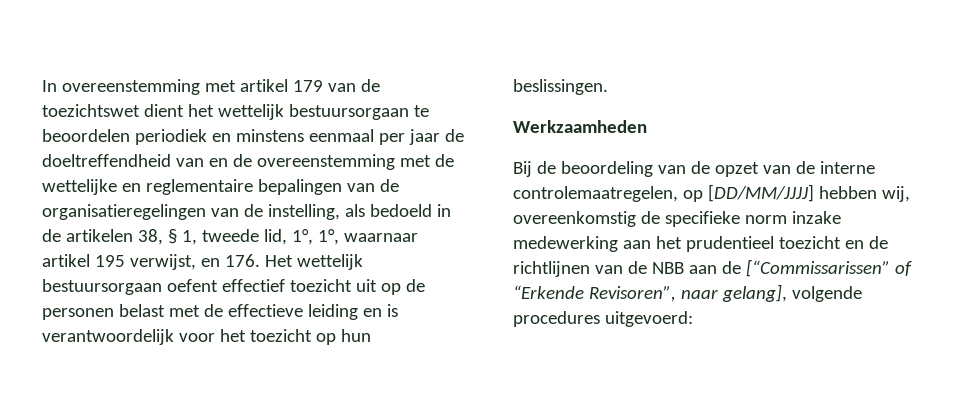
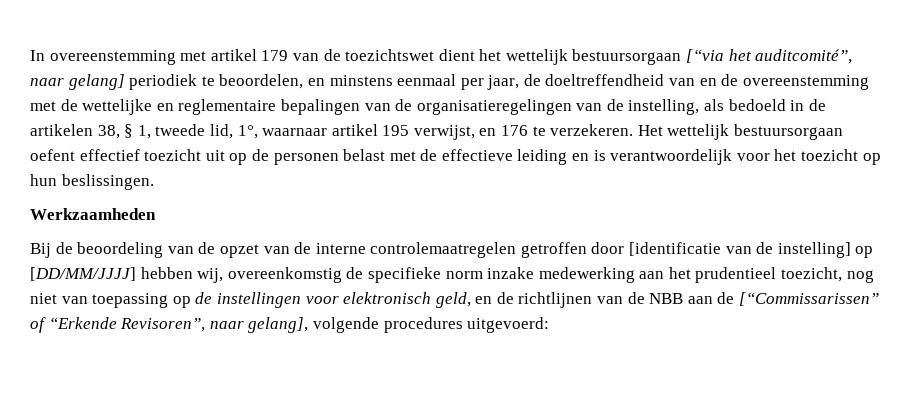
- In overeenstemming met artikel 179 van de toezichtswet dient het wettelijk bestuursorgaan te beoordelen periodiek en minstens eenmaal per jaar de doeltreffendheid van en de overeenstemming met de wettelijke en reglementaire bepalingen van de organisatieregelingen van de instelling, als bedoeld in de artikelen 38, § 1, tweede lid, 1°, 1°, waarnaar artikel 195 verwijst, en 176. Het wettelijk bestuursorgaan oefent effectief toezicht uit op de personen belast met de effectieve leiding en is verantwoordelijk voor het toezicht op hun beslissingen.
+ In overeenstemming met artikel 179 van de toezichtswet dient het wettelijk bestuursorgaan [“via het auditcomité”, naar gelang] periodiek te beoordelen, en minstens eenmaal per jaar, de doeltreffendheid van en de overeenstemming met de wettelijke en reglementaire bepalingen van de organisatieregelingen van de instelling, als bedoeld in de artikelen 38, § 1, tweede lid, 1°, waarnaar artikel 195 verwijst, en 176 te verzekeren. Het wettelijk bestuursorgaan oefent effectief toezicht uit op de personen belast met de effectieve leiding en is verantwoordelijk voor het toezicht op hun beslissingen.
- Bij de beoordeling van de opzet van de interne controlemaatregelen, op [DD/MM/JJJJ] hebben wij, overeenkomstig de specifieke norm inzake medewerking aan het prudentieel toezicht en de richtlijnen van de NBB aan de [“Commissarissen” of “Erkende Revisoren”, naar gelang], volgende procedures uitgevoerd:
+ Bij de beoordeling van de opzet van de interne controlemaatregelen getroffen door [identificatie van de instelling] op [DD/MM/JJJJ] hebben wij, overeenkomstig de specifieke norm inzake medewerking aan het prudentieel toezicht, nog niet van toepassing op de instellingen voor elektronisch geld, en de richtlijnen van de NBB aan de [“Commissarissen” of “Erkende Revisoren”, naar gelang], volgende procedures uitgevoerd:

